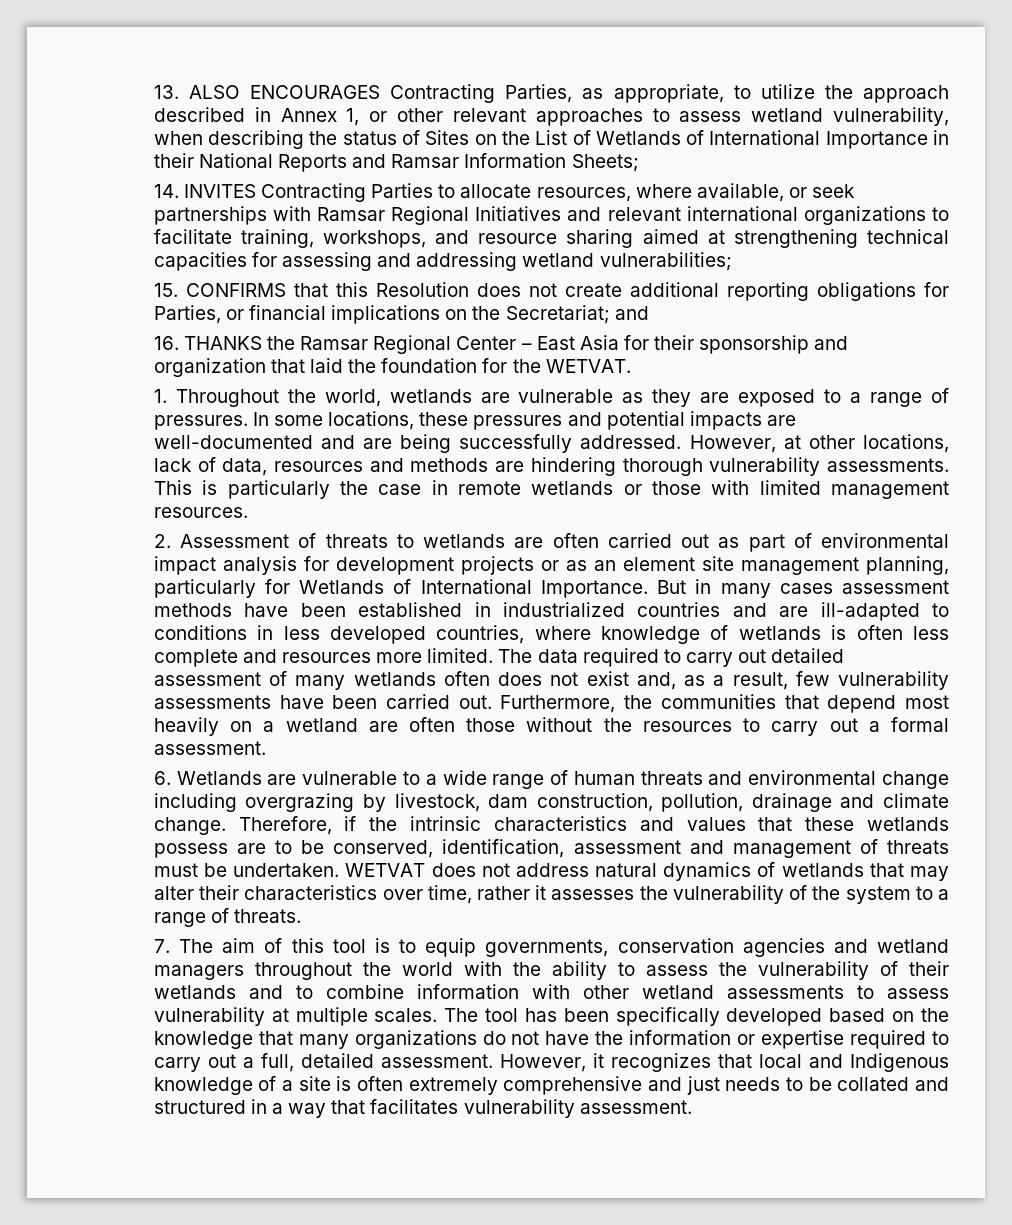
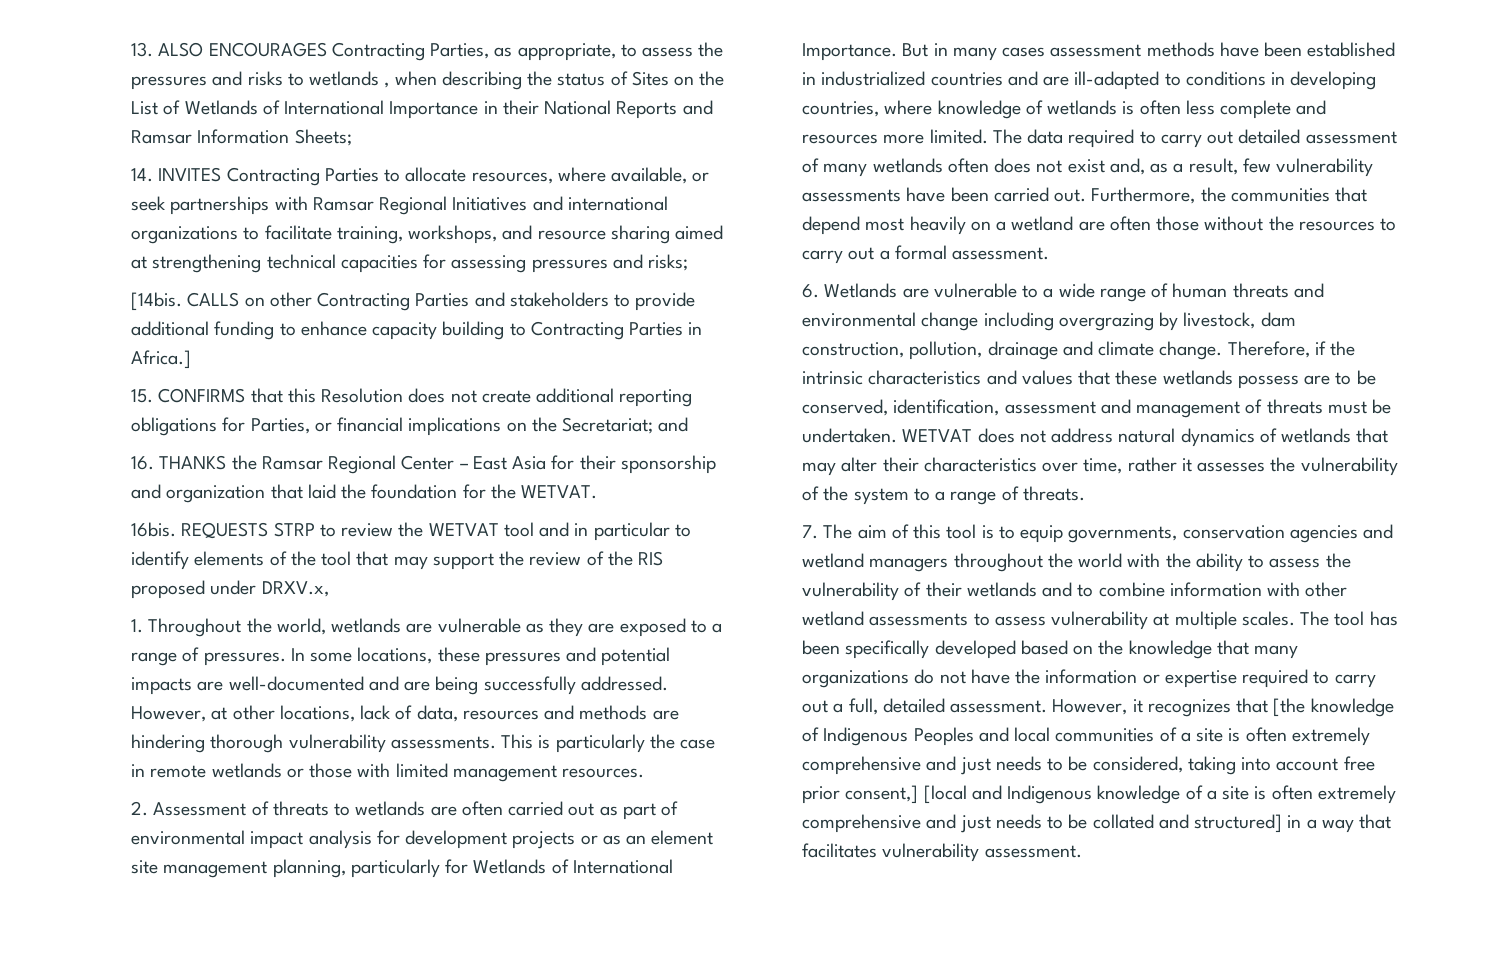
- 13. ALSO ENCOURAGES Contracting Parties, as appropriate, to utilize the approach described in Annex 1, or other relevant approaches to assess wetland vulnerability, when describing the status of Sites on the List of Wetlands of International Importance in their National Reports and Ramsar Information Sheets;
+ 13. ALSO ENCOURAGES Contracting Parties, as appropriate, to assess the pressures and risks to wetlands , when describing the status of Sites on the List of Wetlands of International Importance in their National Reports and Ramsar Information Sheets;
- 14. INVITES Contracting Parties to allocate resources, where available, or seek partnerships with Ramsar Regional Initiatives and relevant international organizations to facilitate training, workshops, and resource sharing aimed at strengthening technical capacities for assessing and addressing wetland vulnerabilities;
+ 14. INVITES Contracting Parties to allocate resources, where available, or seek partnerships with Ramsar Regional Initiatives and international organizations to facilitate training, workshops, and resource sharing aimed at strengthening technical capacities for assessing pressures and risks;
+ [14bis. CALLS on other Contracting Parties and stakeholders to provide additional funding to enhance capacity building to Contracting Parties in Africa.]
+ 16bis. REQUESTS STRP to review the WETVAT tool and in particular to identify elements of the tool that may support the review of the RIS proposed under DRXV.x,
- But in many cases assessment methods have been established in industrialized countries and are ill-adapted to conditions in less developed countries, where knowledge of wetlands is often less complete and resources more limited.
+ But in many cases assessment methods have been established in industrialized countries and are ill-adapted to conditions in developing countries, where knowledge of wetlands is often less complete and resources more limited.
- However, it recognizes that local and Indigenous knowledge of a site is often extremely comprehensive and just needs to be collated and structured in a way that facilitates vulnerability assessment.
+ However, it recognizes that [the knowledge of Indigenous Peoples and local communities of a site is often extremely comprehensive and just needs to be considered, taking into account free prior consent,] [local and Indigenous knowledge of a site is often extremely comprehensive and just needs to be collated and structured] in a way that facilitates vulnerability assessment.

